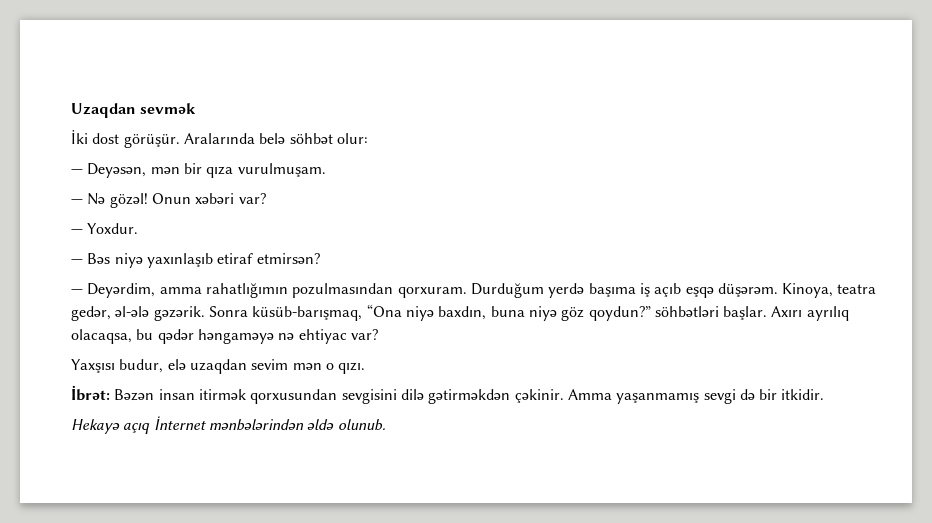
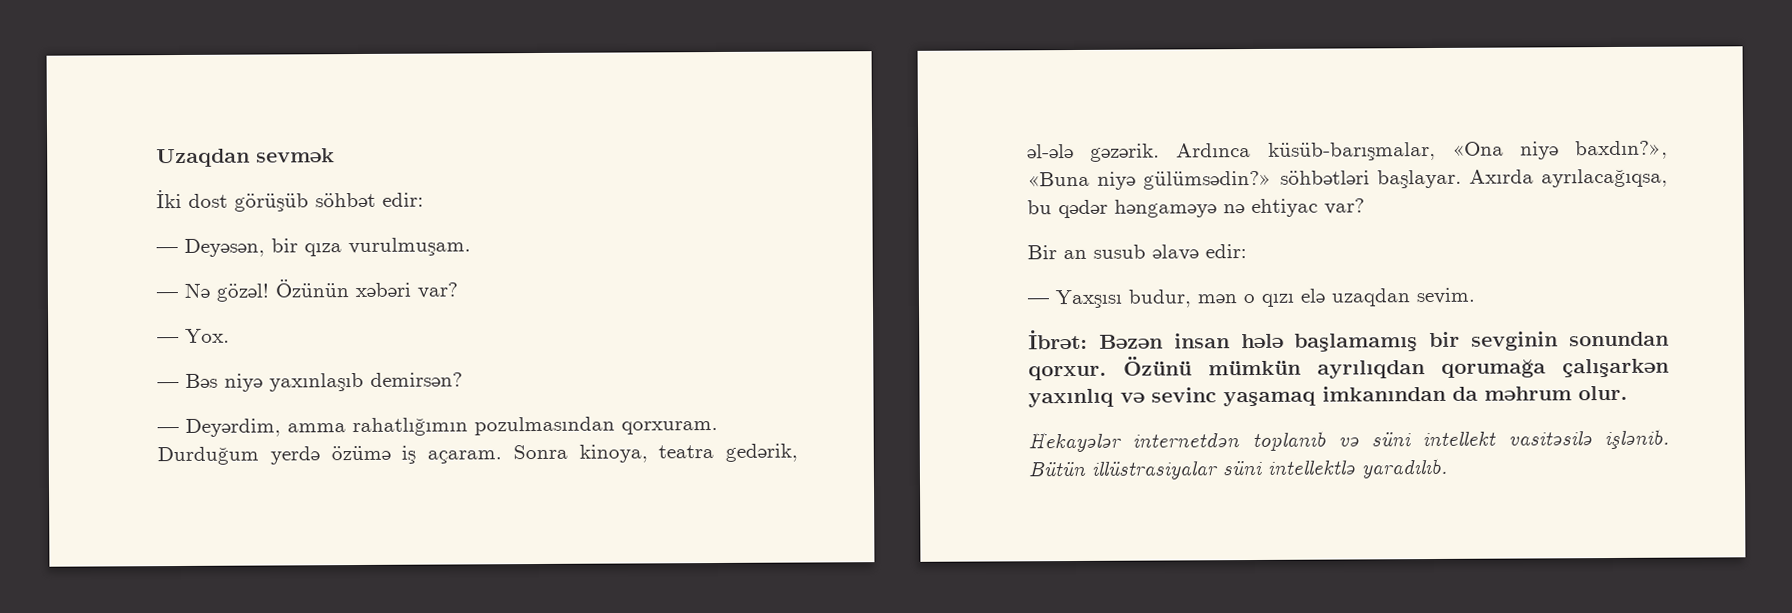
- İki dost görüşür. Aralarında belə söhbət olur:
+ İki dost görüşüb söhbət edir:
- — Deyəsən, mən bir qıza vurulmuşam.
+ — Deyəsən, bir qıza vurulmuşam.
- Onun xəbəri var?
+ Özünün xəbəri var?
- — Yoxdur.
+ — Yox.
- — Bəs niyə yaxınlaşıb etiraf etmirsən?
+ — Bəs niyə yaxınlaşıb demirsən?
- Durduğum yerdə başıma iş açıb eşqə düşərəm. Kinoya, teatra gedər, əl-ələ gəzərik. Sonra küsüb-barışmaq, “Ona niyə baxdın, buna niyə göz qoydun?” söhbətləri başlar. Axırı ayrılıq olacaqsa, bu qədər həngaməyə nə ehtiyac var?
+ Durduğum yerdə özümə iş açaram. Sonra kinoya, teatra gedərik, əl-ələ gəzərik. Ardınca küsüb-barışmalar, «Ona niyə baxdın?», «Buna niyə gülümsədin?» söhbətləri başlayar. Axırda ayrılacağıqsa, bu qədər həngaməyə nə ehtiyac var?
- Yaxşısı budur, elə uzaqdan sevim mən o qızı.
- İbrət: Bəzən insan itirmək qorxusundan sevgisini dilə gətirməkdən çəkinir. Amma yaşanmamış sevgi də bir itkidir.
- Hekayə açıq İnternet mənbələrindən əldə olunub.
+ Bir an susub əlavə edir:
+ — Yaxşısı budur, mən o qızı elə uzaqdan sevim.
+ İbrət: Bəzən insan hələ başlamamış bir sevginin sonundan qorxur. Özünü mümkün ayrılıqdan qorumağa çalışarkən yaxınlıq və sevinc yaşamaq imkanından da məhrum olur.
+ Hekayələr internetdən toplanıb və süni intellekt vasitəsilə işlənib. Bütün illüstrasiyalar süni intellektlə yaradılıb.

